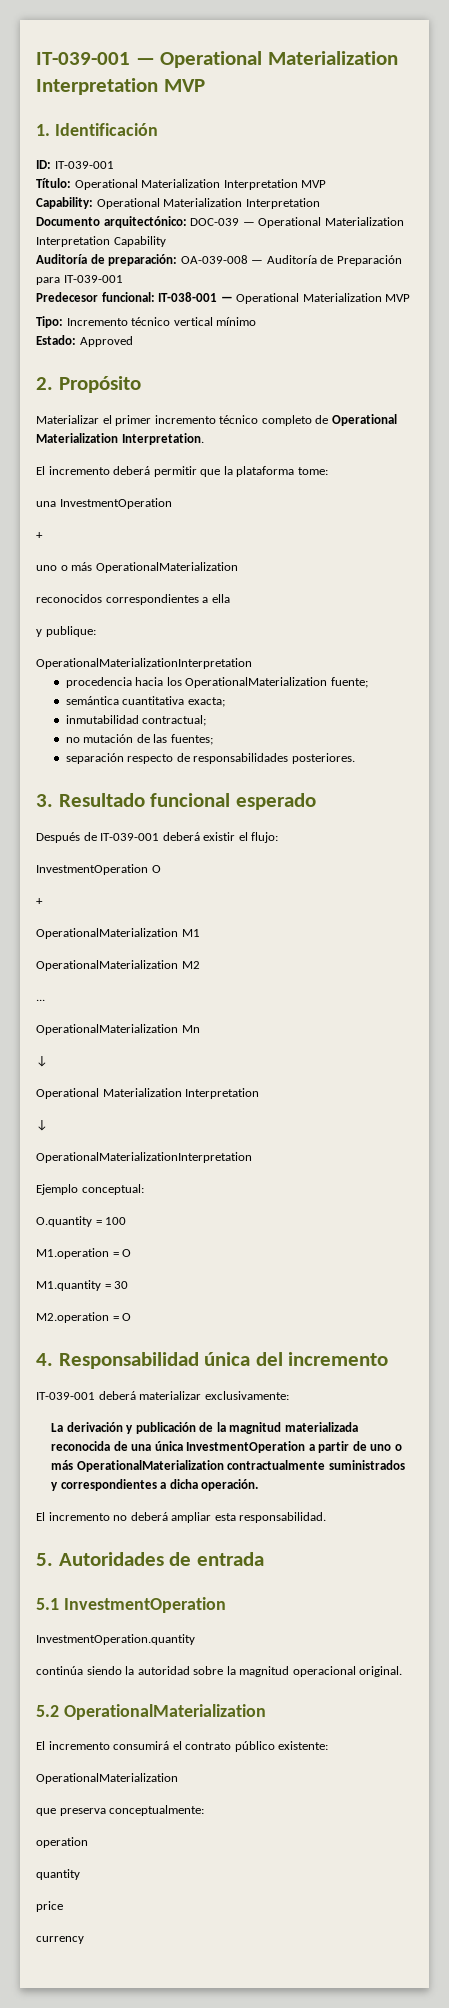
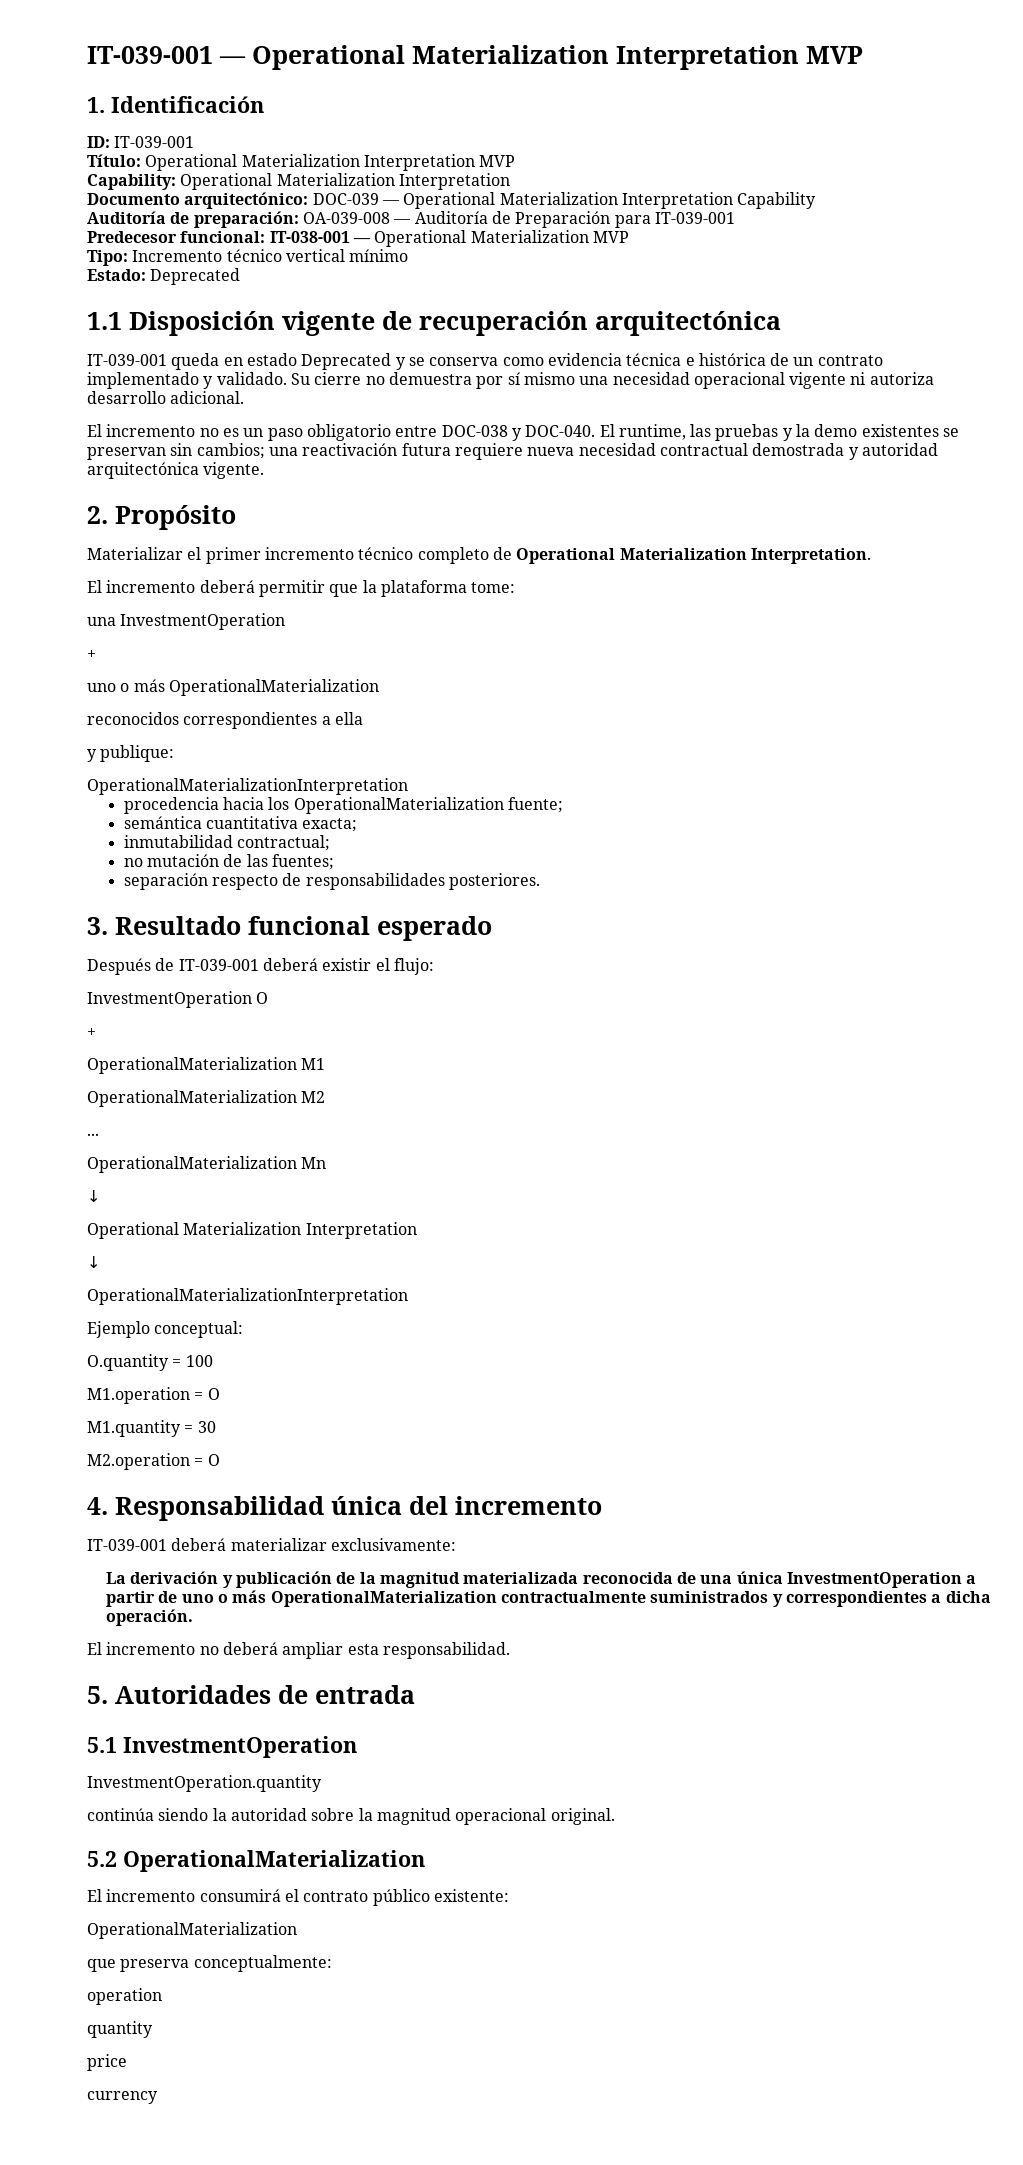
- Estado: Approved
+ Estado: Deprecated
+ 1.1 Disposición vigente de recuperación arquitectónica
+ IT-039-001 queda en estado Deprecated y se conserva como evidencia técnica e histórica de un contrato implementado y validado. Su cierre no demuestra por sí mismo una necesidad operacional vigente ni autoriza desarrollo adicional.
+ El incremento no es un paso obligatorio entre DOC-038 y DOC-040. El runtime, las pruebas y la demo existentes se preservan sin cambios; una reactivación futura requiere nueva necesidad contractual demostrada y autoridad arquitectónica vigente.

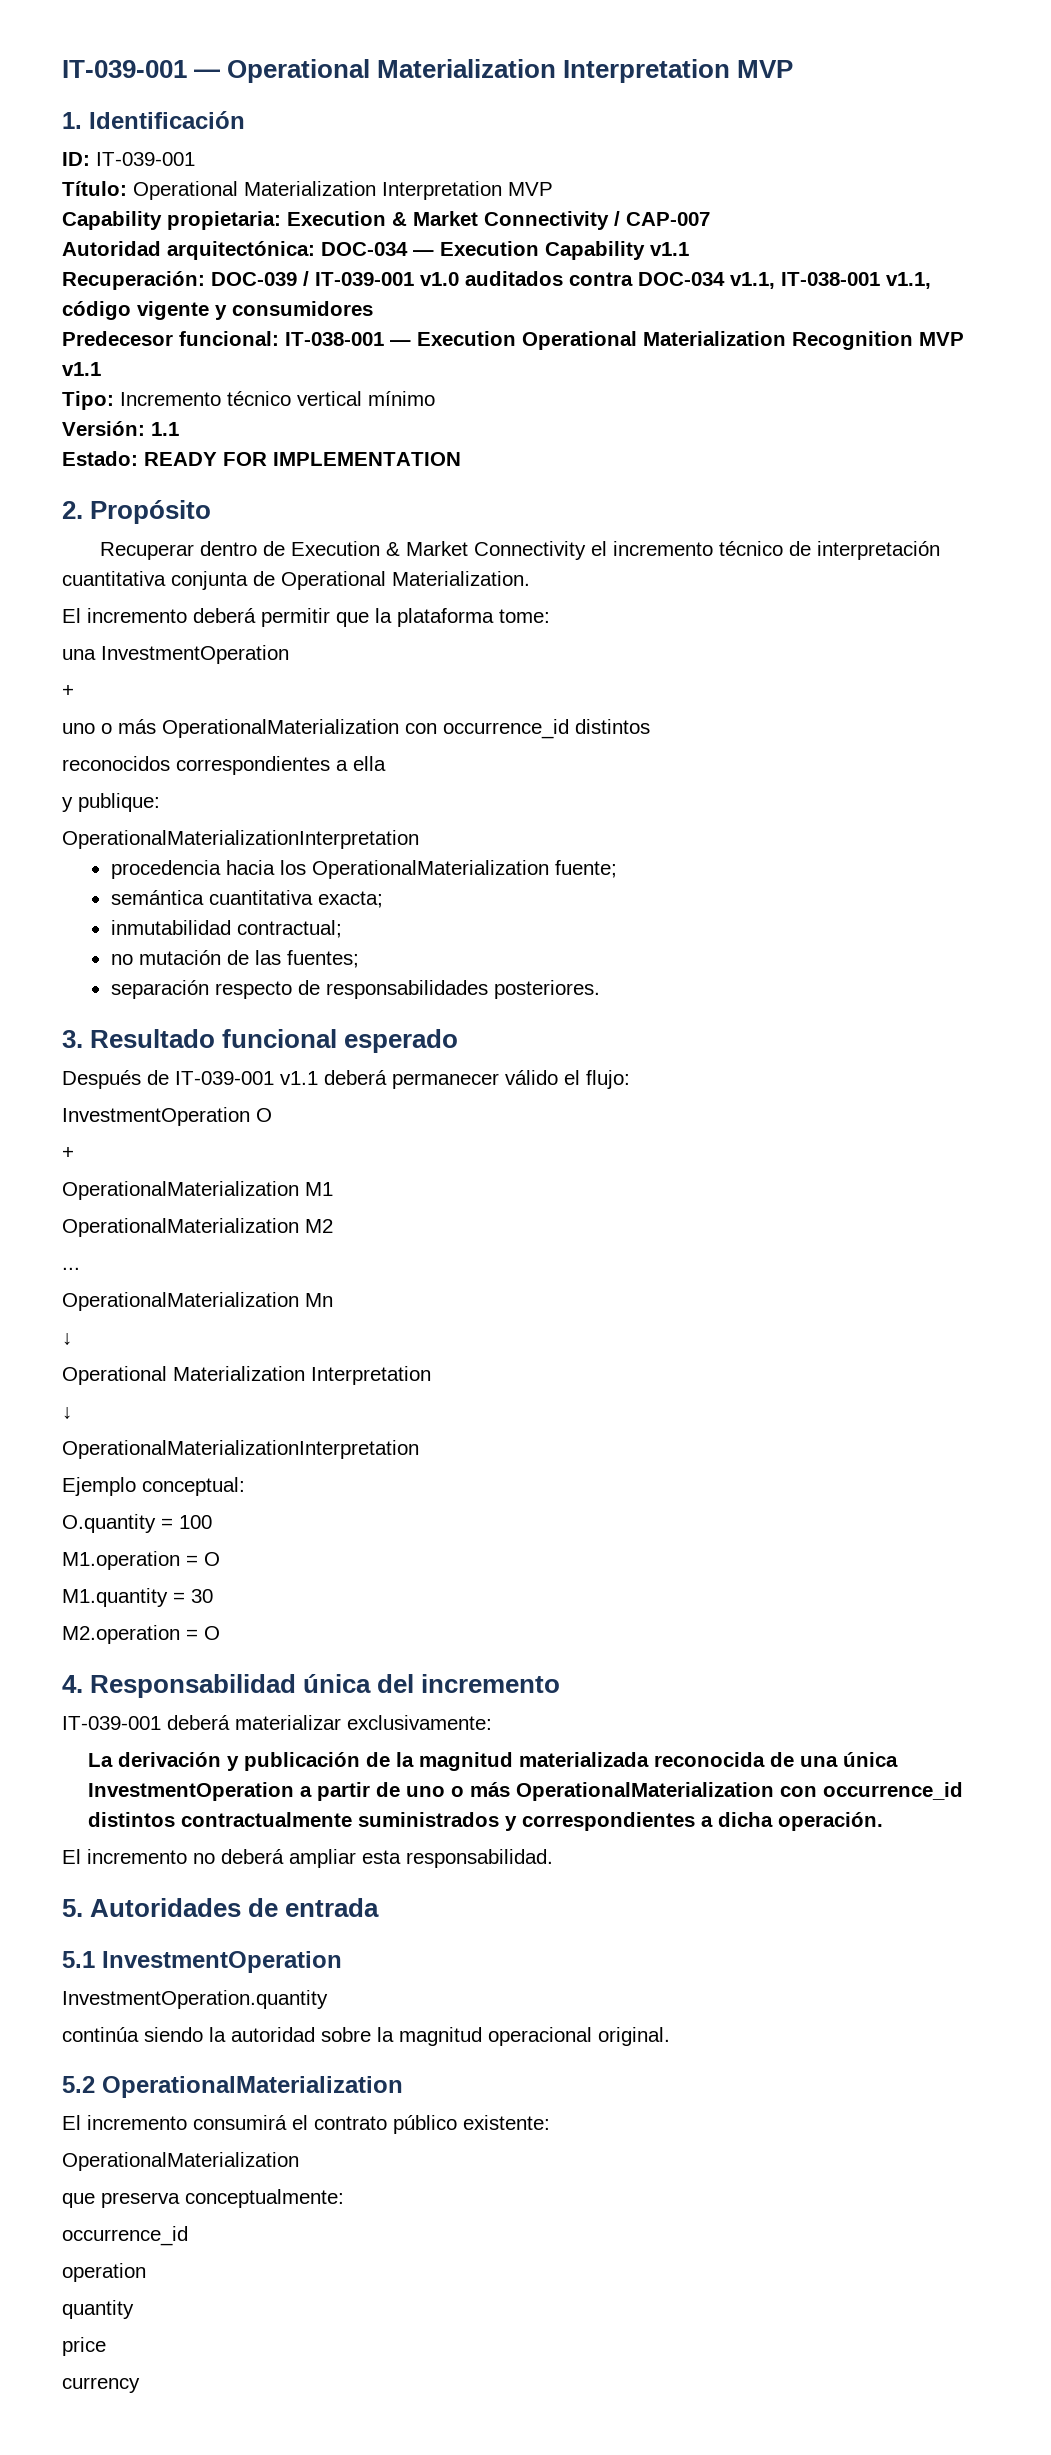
- Capability: Operational Materialization Interpretation
- Documento arquitectónico: DOC-039 — Operational Materialization Interpretation Capability
- Auditoría de preparación: OA-039-008 — Auditoría de Preparación para IT-039-001
+ Capability propietaria: Execution & Market Connectivity / CAP-007
+ Autoridad arquitectónica: DOC-034 — Execution Capability v1.1
+ Recuperación: DOC-039 / IT-039-001 v1.0 auditados contra DOC-034 v1.1, IT-038-001 v1.1, código vigente y consumidores
- Predecesor funcional: IT-038-001 — Operational Materialization MVP
+ Predecesor funcional: IT-038-001 — Execution Operational Materialization Recognition MVP v1.1
+ Versión: 1.1
- Estado: Deprecated
- 1.1 Disposición vigente de recuperación arquitectónica
- IT-039-001 queda en estado Deprecated y se conserva como evidencia técnica e histórica de un contrato implementado y validado. Su cierre no demuestra por sí mismo una necesidad operacional vigente ni autoriza desarrollo adicional.
- El incremento no es un paso obligatorio entre DOC-038 y DOC-040. El runtime, las pruebas y la demo existentes se preservan sin cambios; una reactivación futura requiere nueva necesidad contractual demostrada y autoridad arquitectónica vigente.
+ Estado: READY FOR IMPLEMENTATION
  2. Propósito
- Materializar el primer incremento técnico completo de Operational Materialization Interpretation.
+ Recuperar dentro de Execution & Market Connectivity el incremento técnico de interpretación cuantitativa conjunta de Operational Materialization.
  una InvestmentOperation
  +
- uno o más OperationalMaterialization
+ uno o más OperationalMaterialization con occurrence_id distintos
- Después de IT-039-001 deberá existir el flujo:
+ Después de IT-039-001 v1.1 deberá permanecer válido el flujo:
- La derivación y publicación de la magnitud materializada reconocida de una única InvestmentOperation a partir de uno o más OperationalMaterialization contractualmente suministrados y correspondientes a dicha operación.
+ La derivación y publicación de la magnitud materializada reconocida de una única InvestmentOperation a partir de uno o más OperationalMaterialization con occurrence_id distintos contractualmente suministrados y correspondientes a dicha operación.
  que preserva conceptualmente:
+ occurrence_id

